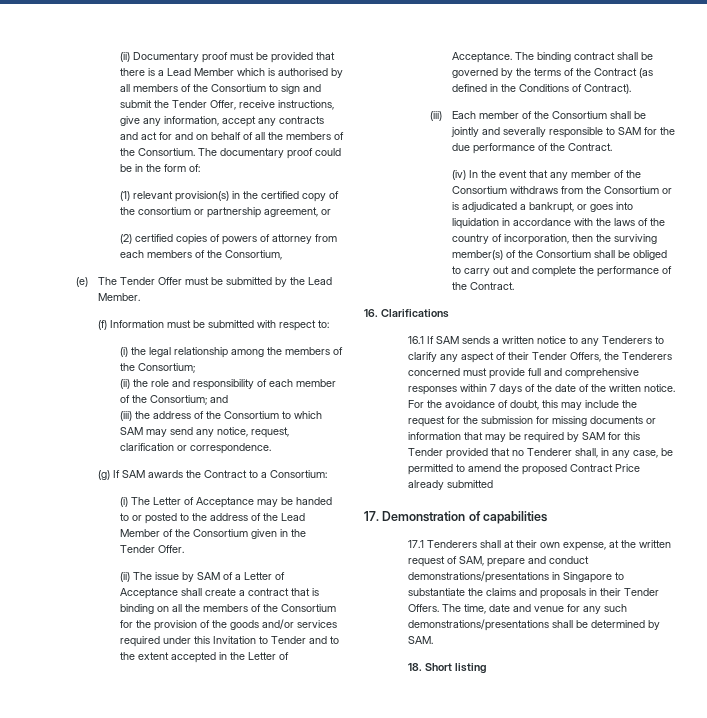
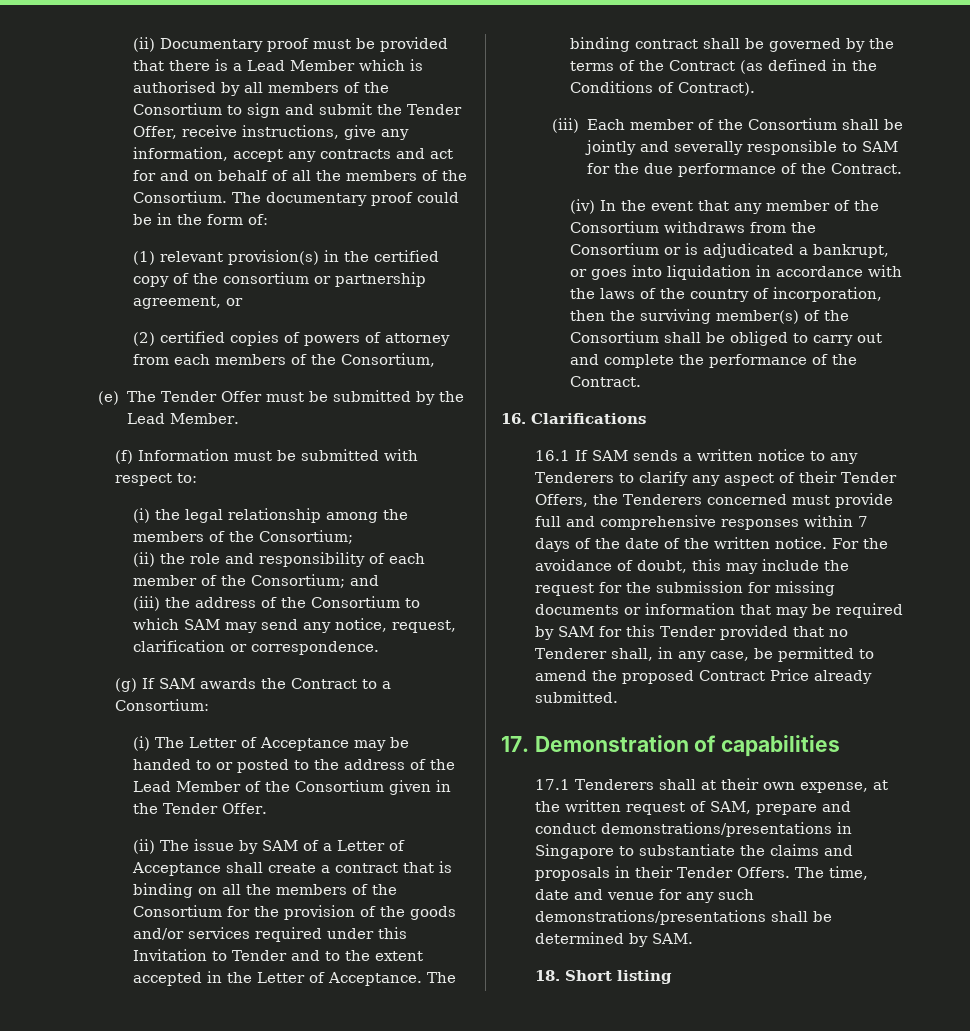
- For the avoidance of doubt, this may include the request for the submission for missing documents or information that may be required by SAM for this Tender provided that no Tenderer shall, in any case, be permitted to amend the proposed Contract Price already submitted
+ For the avoidance of doubt, this may include the request for the submission for missing documents or information that may be required by SAM for this Tender provided that no Tenderer shall, in any case, be permitted to amend the proposed Contract Price already submitted.

